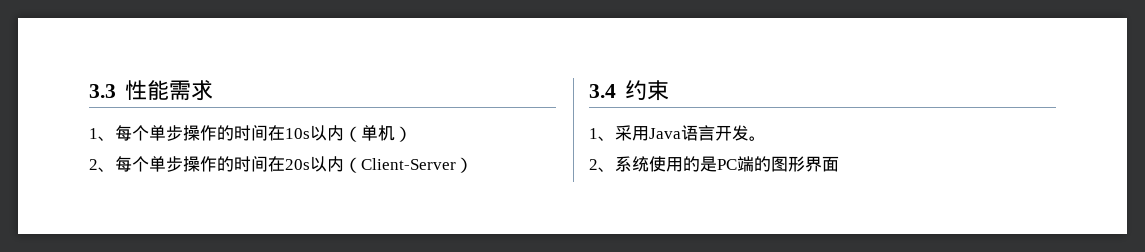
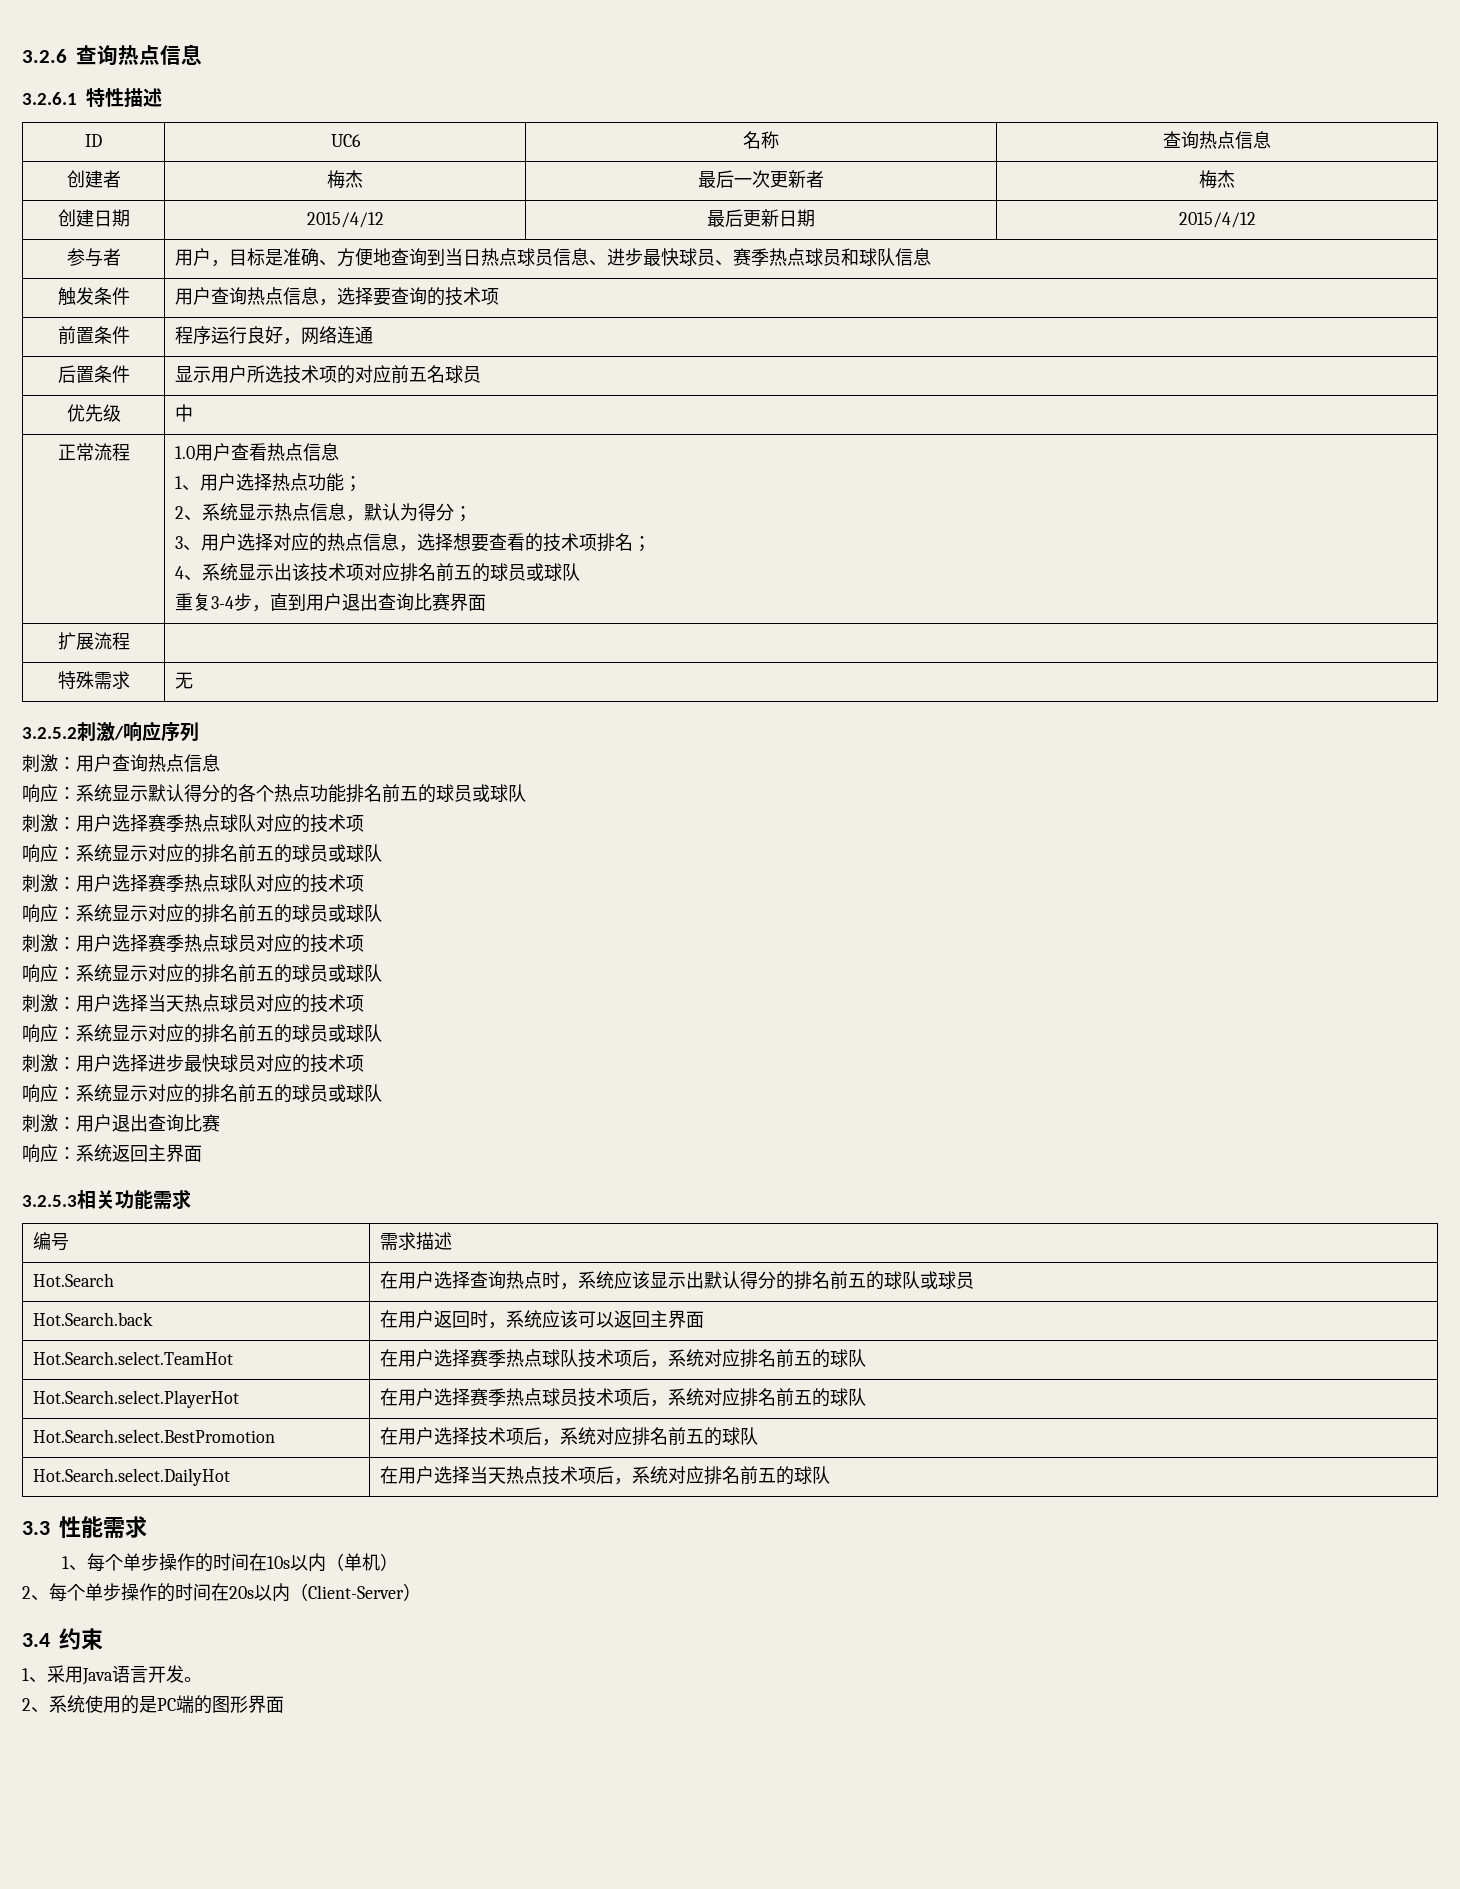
+ 3.2.6查询热点信息
+ 3.2.6.1特性描述
+ ID | UC6 | 名称 | 查询热点信息
+ 创建者 | 梅杰 | 最后一次更新者 | 梅杰
+ 创建日期 | 2015/4/12 | 最后更新日期 | 2015/4/12
+ 参与者 | 用户，目标是准确、方便地查询到当日热点球员信息、进步最快球员、赛季热点球员和球队信息
+ 触发条件 | 用户查询热点信息，选择要查询的技术项
+ 前置条件 | 程序运行良好，网络连通
+ 后置条件 | 显示用户所选技术项的对应前五名球员
+ 优先级 | 中
+ 正常流程 | 1.0用户查看热点信息
+ 1、用户选择热点功能；
+ 2、系统显示热点信息，默认为得分；
+ 3、用户选择对应的热点信息，选择想要查看的技术项排名；
+ 4、系统显示出该技术项对应排名前五的球员或球队
+ 重复3-4步，直到用户退出查询比赛界面
+ 扩展流程 |
+ 特殊需求 | 无
+ 3.2.5.2刺激/响应序列
+ 刺激：用户查询热点信息
+ 响应：系统显示默认得分的各个热点功能排名前五的球员或球队
+ 刺激：用户选择赛季热点球队对应的技术项
+ 响应：系统显示对应的排名前五的球员或球队
+ 刺激：用户选择赛季热点球队对应的技术项
+ 响应：系统显示对应的排名前五的球员或球队
+ 刺激：用户选择赛季热点球员对应的技术项
+ 响应：系统显示对应的排名前五的球员或球队
+ 刺激：用户选择当天热点球员对应的技术项
+ 响应：系统显示对应的排名前五的球员或球队
+ 刺激：用户选择进步最快球员对应的技术项
+ 响应：系统显示对应的排名前五的球员或球队
+ 刺激：用户退出查询比赛
+ 响应：系统返回主界面
+ 3.2.5.3相关功能需求
+ 编号 | 需求描述
+ Hot.Search | 在用户选择查询热点时，系统应该显示出默认得分的排名前五的球队或球员
+ Hot.Search.back | 在用户返回时，系统应该可以返回主界面
+ Hot.Search.select.TeamHot | 在用户选择赛季热点球队技术项后，系统对应排名前五的球队
+ Hot.Search.select.PlayerHot | 在用户选择赛季热点球员技术项后，系统对应排名前五的球队
+ Hot.Search.select.BestPromotion | 在用户选择技术项后，系统对应排名前五的球队
+ Hot.Search.select.DailyHot | 在用户选择当天热点技术项后，系统对应排名前五的球队

